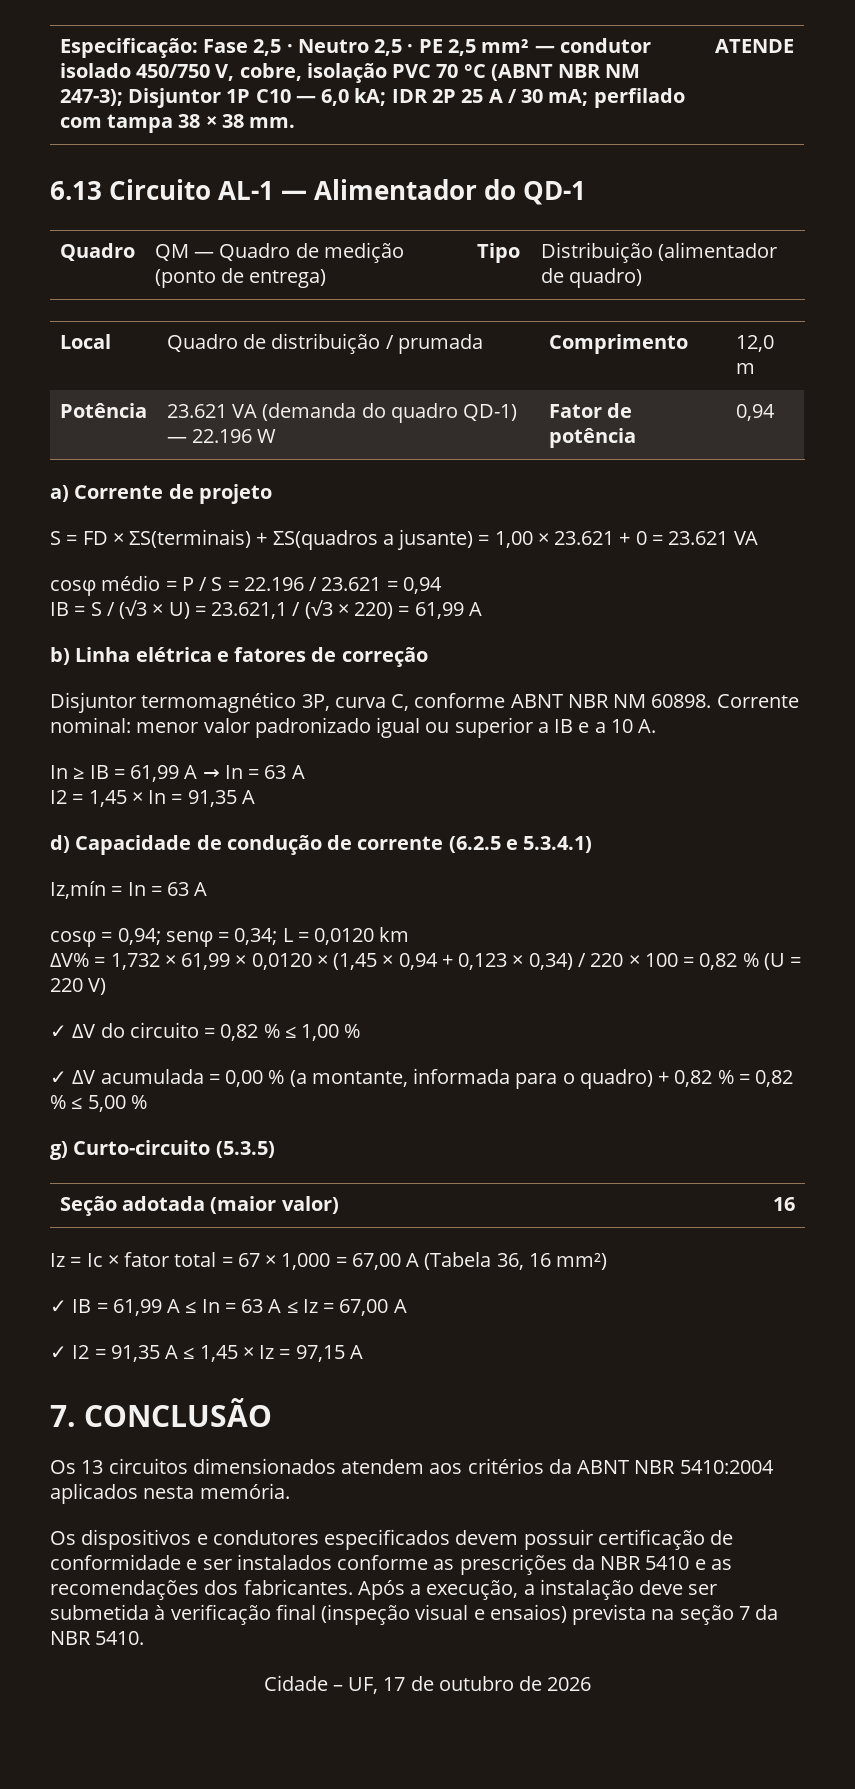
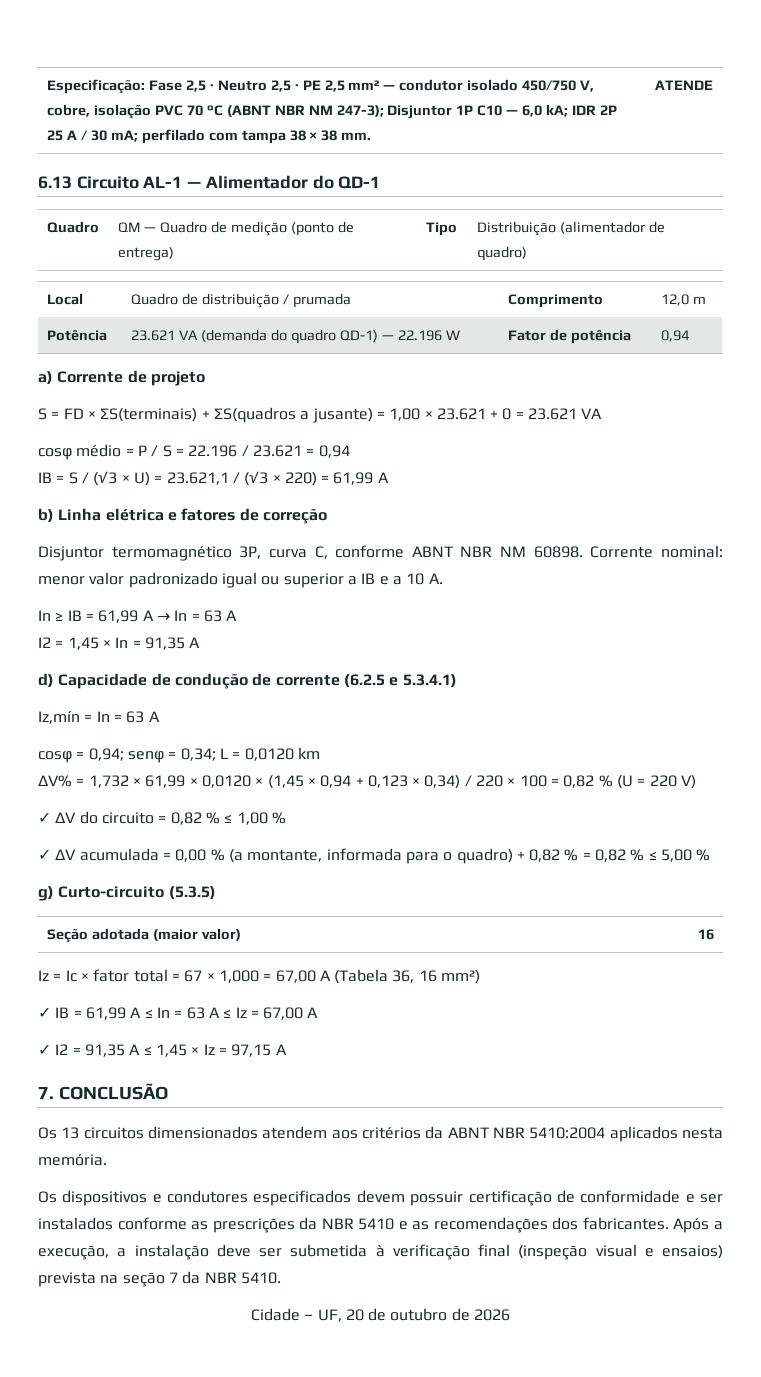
- Cidade – UF, 17 de outubro de 2026
+ Cidade – UF, 20 de outubro de 2026

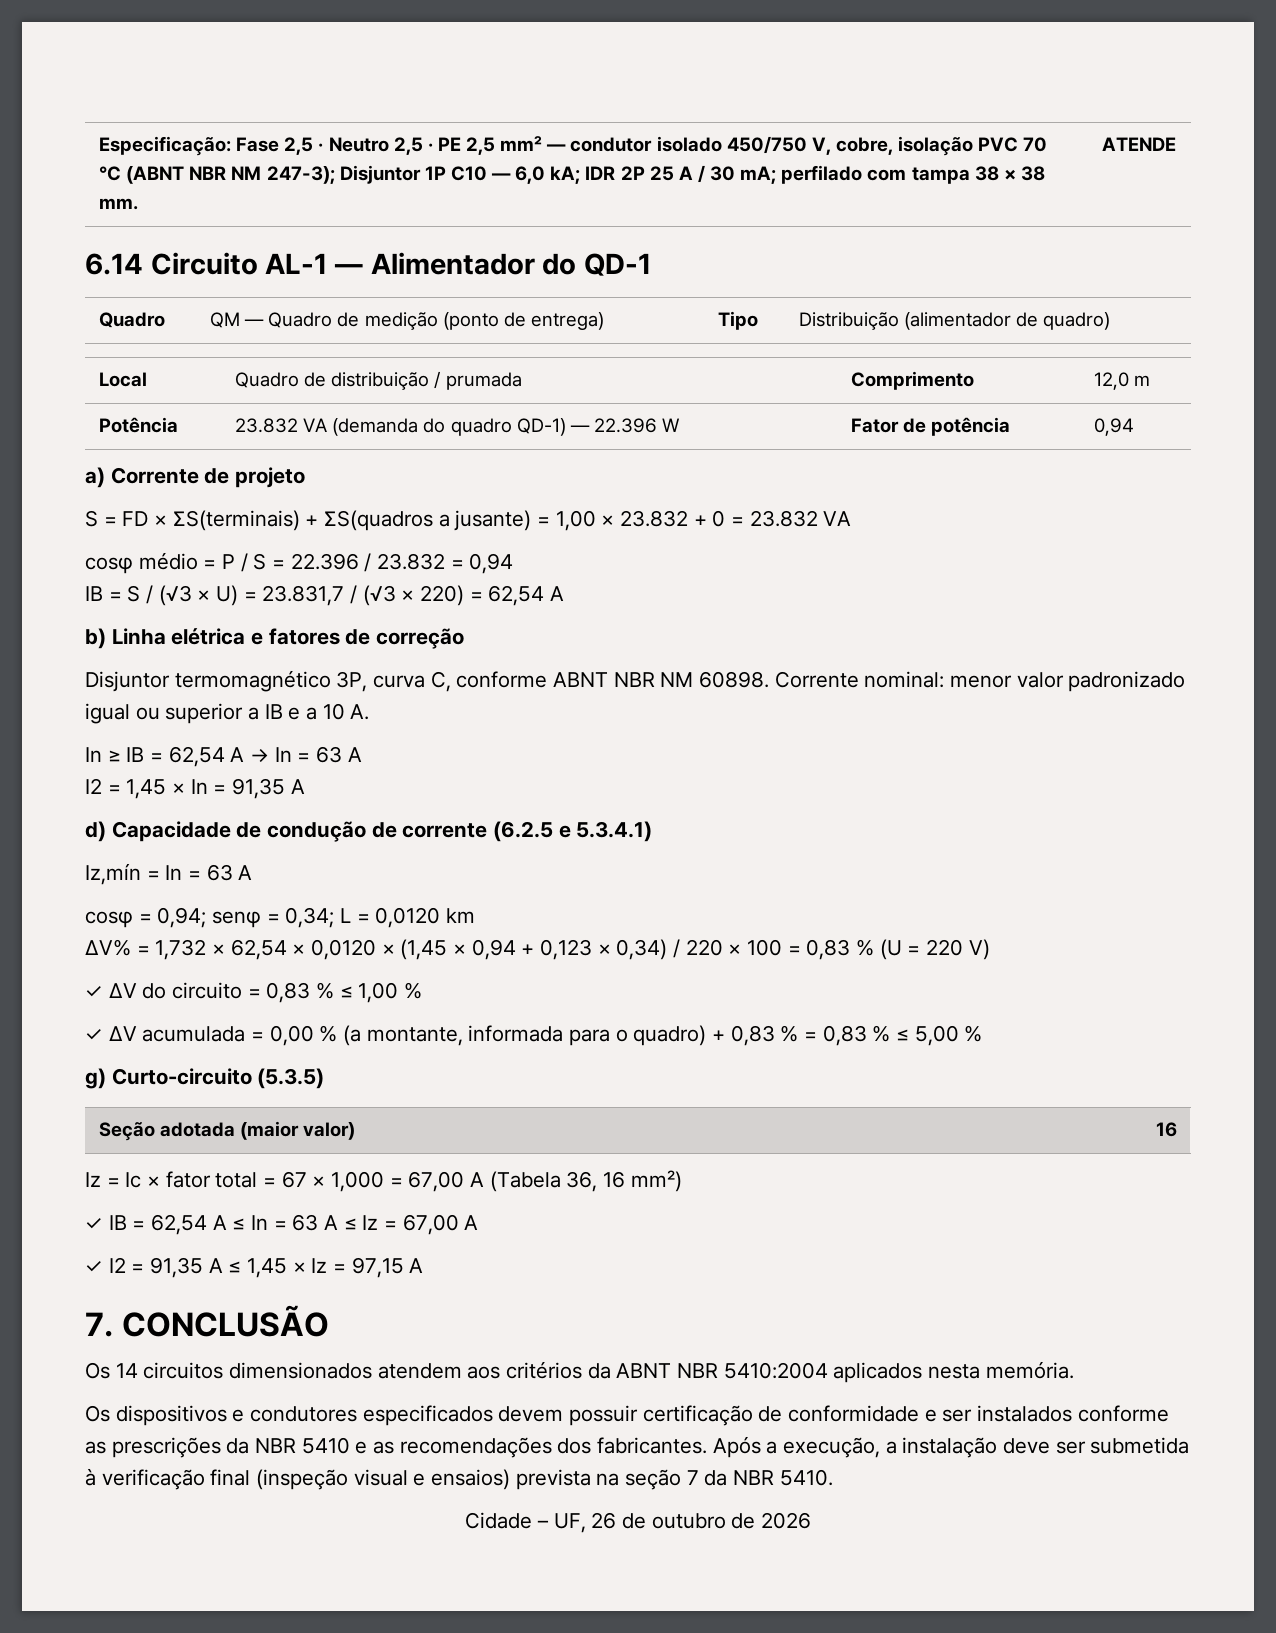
- 6.13 Circuito AL-1 — Alimentador do QD-1
+ 6.14 Circuito AL-1 — Alimentador do QD-1
- Potência | 23.621 VA (demanda do quadro QD-1) — 22.196 W | Fator de potência | 0,94
+ Potência | 23.832 VA (demanda do quadro QD-1) — 22.396 W | Fator de potência | 0,94
- S = FD × ΣS(terminais) + ΣS(quadros a jusante) = 1,00 × 23.621 + 0 = 23.621 VA
+ S = FD × ΣS(terminais) + ΣS(quadros a jusante) = 1,00 × 23.832 + 0 = 23.832 VA
- cosφ médio = P / S = 22.196 / 23.621 = 0,94
+ cosφ médio = P / S = 22.396 / 23.832 = 0,94
- IB = S / (√3 × U) = 23.621,1 / (√3 × 220) = 61,99 A
+ IB = S / (√3 × U) = 23.831,7 / (√3 × 220) = 62,54 A
- In ≥ IB = 61,99 A → In = 63 A
+ In ≥ IB = 62,54 A → In = 63 A
- ΔV% = 1,732 × 61,99 × 0,0120 × (1,45 × 0,94 + 0,123 × 0,34) / 220 × 100 = 0,82 % (U = 220 V)
+ ΔV% = 1,732 × 62,54 × 0,0120 × (1,45 × 0,94 + 0,123 × 0,34) / 220 × 100 = 0,83 % (U = 220 V)
- ✓ ΔV do circuito = 0,82 % ≤ 1,00 %
+ ✓ ΔV do circuito = 0,83 % ≤ 1,00 %
- ✓ ΔV acumulada = 0,00 % (a montante, informada para o quadro) + 0,82 % = 0,82 % ≤ 5,00 %
+ ✓ ΔV acumulada = 0,00 % (a montante, informada para o quadro) + 0,83 % = 0,83 % ≤ 5,00 %
- ✓ IB = 61,99 A ≤ In = 63 A ≤ Iz = 67,00 A
+ ✓ IB = 62,54 A ≤ In = 63 A ≤ Iz = 67,00 A
- Os 13 circuitos dimensionados atendem aos critérios da ABNT NBR 5410:2004 aplicados nesta memória.
+ Os 14 circuitos dimensionados atendem aos critérios da ABNT NBR 5410:2004 aplicados nesta memória.
- Cidade – UF, 20 de outubro de 2026
+ Cidade – UF, 26 de outubro de 2026

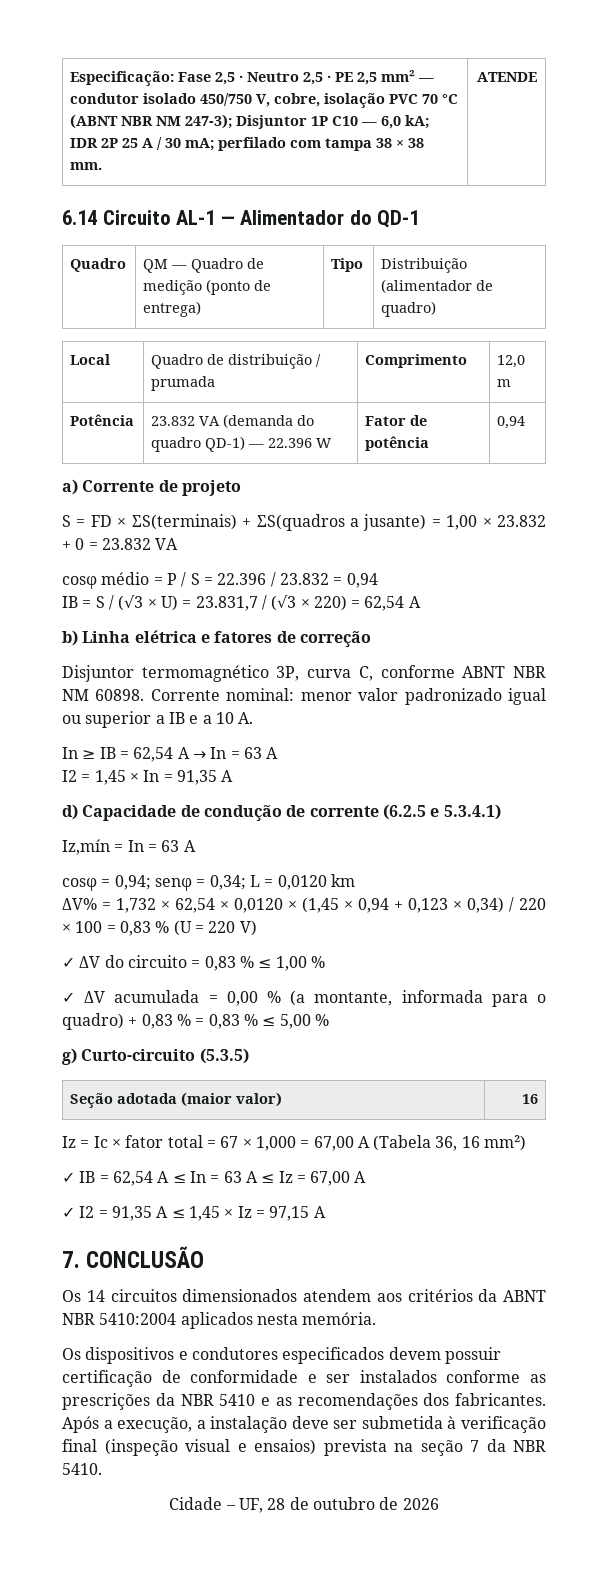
- Cidade – UF, 26 de outubro de 2026
+ Cidade – UF, 28 de outubro de 2026

